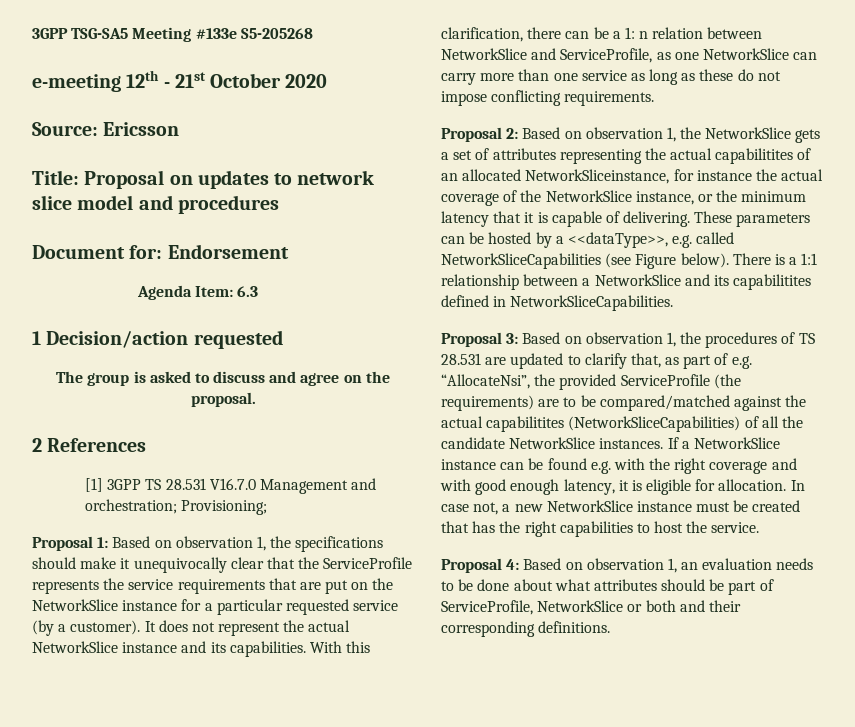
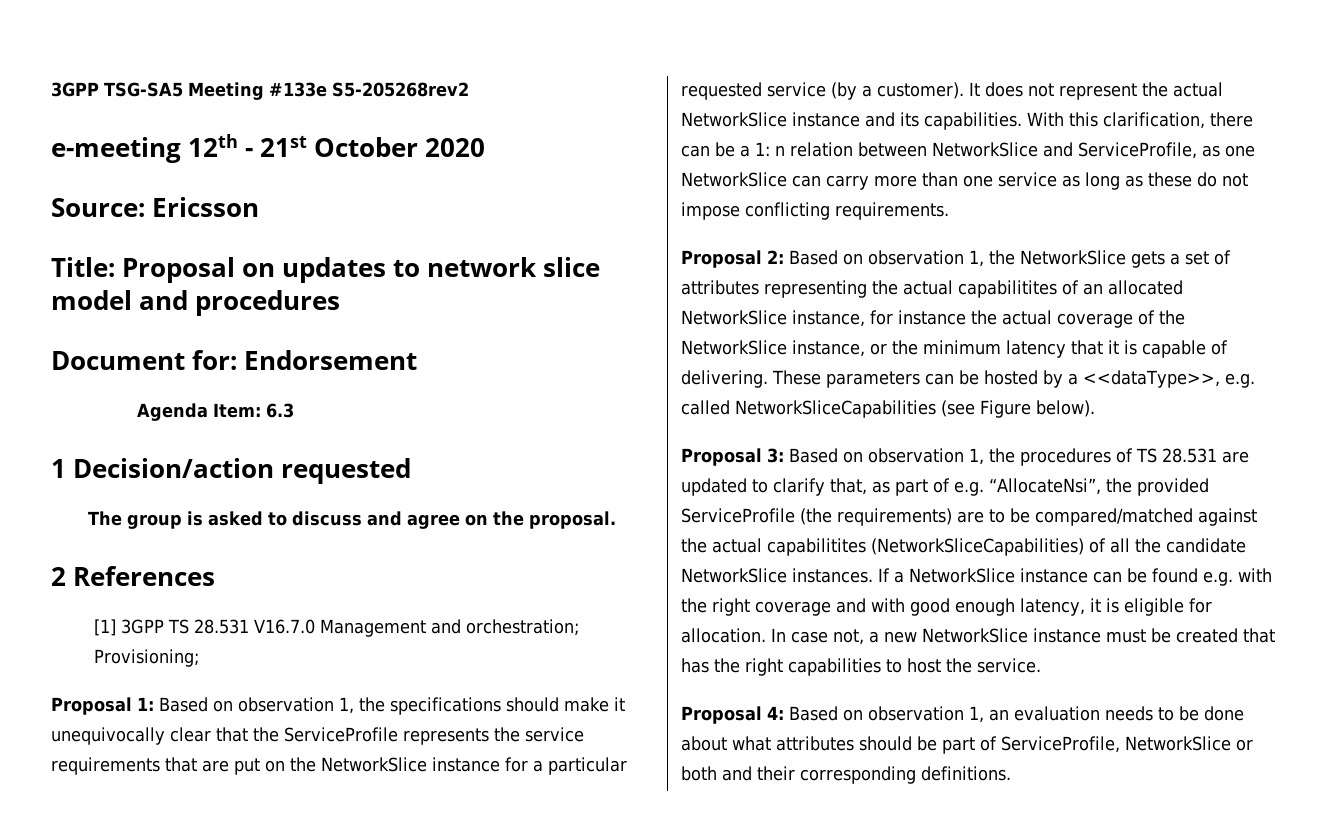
- 3GPP TSG-SA5 Meeting #133e S5-205268
+ 3GPP TSG-SA5 Meeting #133e S5-205268rev2
- Proposal 2: Based on observation 1, the NetworkSlice gets a set of attributes representing the actual capabilitites of an allocated NetworkSliceinstance, for instance the actual coverage of the NetworkSlice instance, or the minimum latency that it is capable of delivering.
+ Proposal 2: Based on observation 1, the NetworkSlice gets a set of attributes representing the actual capabilitites of an allocated NetworkSlice instance, for instance the actual coverage of the NetworkSlice instance, or the minimum latency that it is capable of delivering.
- There is a 1:1 relationship between a NetworkSlice and its capabilitites defined in NetworkSliceCapabilities.

